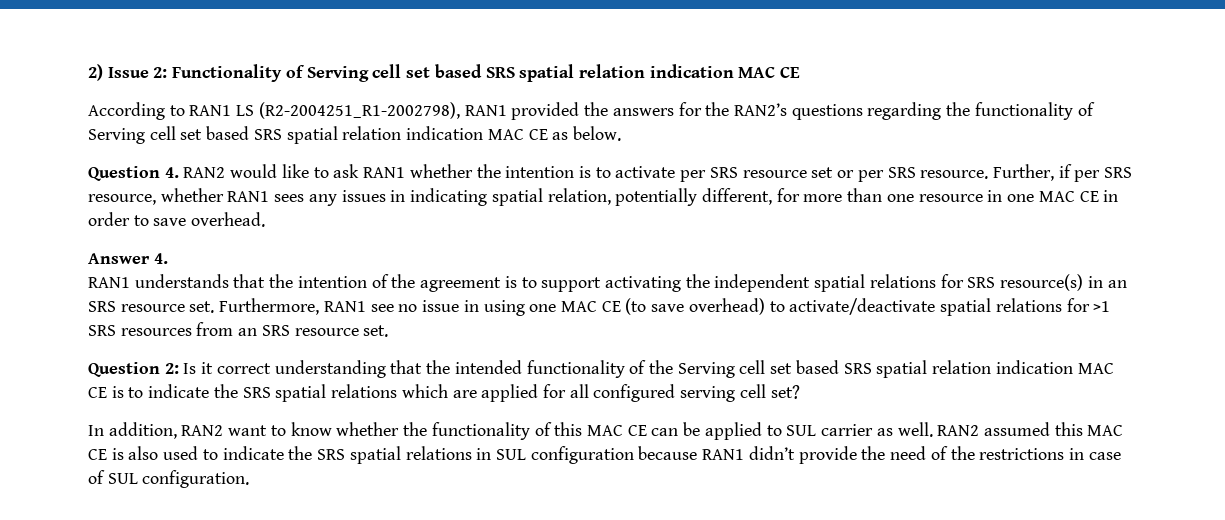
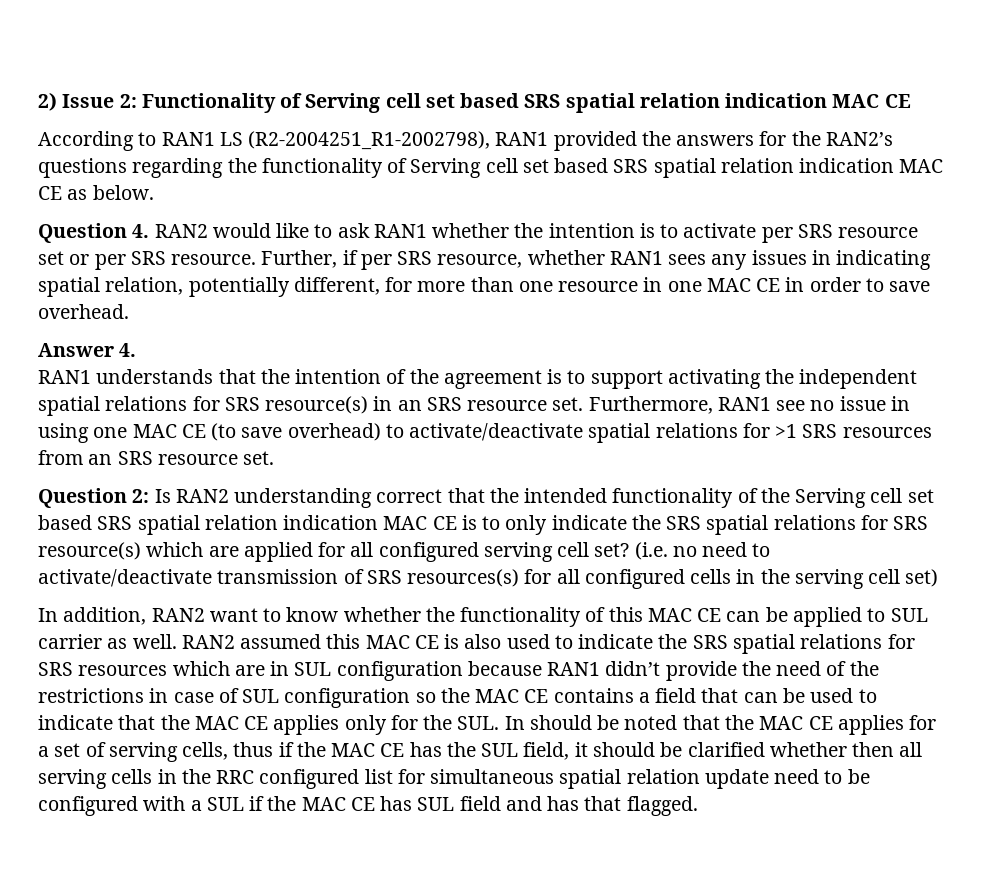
- Question 2: Is it correct understanding that the intended functionality of the Serving cell set based SRS spatial relation indication MAC CE is to indicate the SRS spatial relations which are applied for all configured serving cell set?
+ Question 2: Is RAN2 understanding correct that the intended functionality of the Serving cell set based SRS spatial relation indication MAC CE is to only indicate the SRS spatial relations for SRS resource(s) which are applied for all configured serving cell set? (i.e. no need to activate/deactivate transmission of SRS resources(s) for all configured cells in the serving cell set)
- RAN2 assumed this MAC CE is also used to indicate the SRS spatial relations in SUL configuration because RAN1 didn’t provide the need of the restrictions in case of SUL configuration.
+ RAN2 assumed this MAC CE is also used to indicate the SRS spatial relations for SRS resources which are in SUL configuration because RAN1 didn’t provide the need of the restrictions in case of SUL configuration so the MAC CE contains a field that can be used to indicate that the MAC CE applies only for the SUL. In should be noted that the MAC CE applies for a set of serving cells, thus if the MAC CE has the SUL field, it should be clarified whether then all serving cells in the RRC configured list for simultaneous spatial relation update need to be configured with a SUL if the MAC CE has SUL field and has that flagged.

